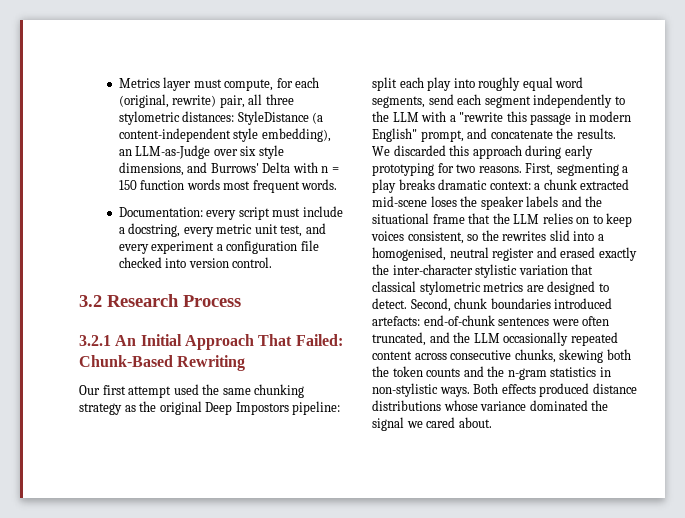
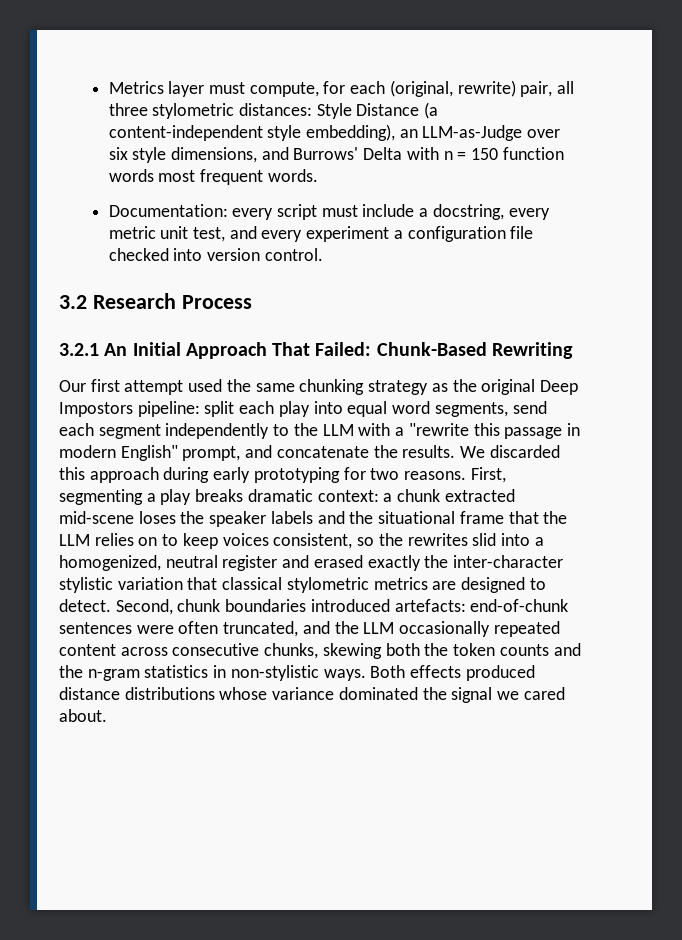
- Metrics layer must compute, for each (original, rewrite) pair, all three stylometric distances: StyleDistance (a content-independent style embedding), an LLM-as-Judge over six style dimensions, and Burrows' Delta with n = 150 function words most frequent words.
+ Metrics layer must compute, for each (original, rewrite) pair, all three stylometric distances: Style Distance (a content-independent style embedding), an LLM-as-Judge over six style dimensions, and Burrows' Delta with n = 150 function words most frequent words.
- Our first attempt used the same chunking strategy as the original Deep Impostors pipeline: split each play into roughly equal word segments, send each segment independently to the LLM with a "rewrite this passage in modern English" prompt, and concatenate the results.
+ Our first attempt used the same chunking strategy as the original Deep Impostors pipeline: split each play into equal word segments, send each segment independently to the LLM with a "rewrite this passage in modern English" prompt, and concatenate the results.
- First, segmenting a play breaks dramatic context: a chunk extracted mid-scene loses the speaker labels and the situational frame that the LLM relies on to keep voices consistent, so the rewrites slid into a homogenised, neutral register and erased exactly the inter-character stylistic variation that classical stylometric metrics are designed to detect.
+ First, segmenting a play breaks dramatic context: a chunk extracted mid-scene loses the speaker labels and the situational frame that the LLM relies on to keep voices consistent, so the rewrites slid into a homogenized, neutral register and erased exactly the inter-character stylistic variation that classical stylometric metrics are designed to detect.

